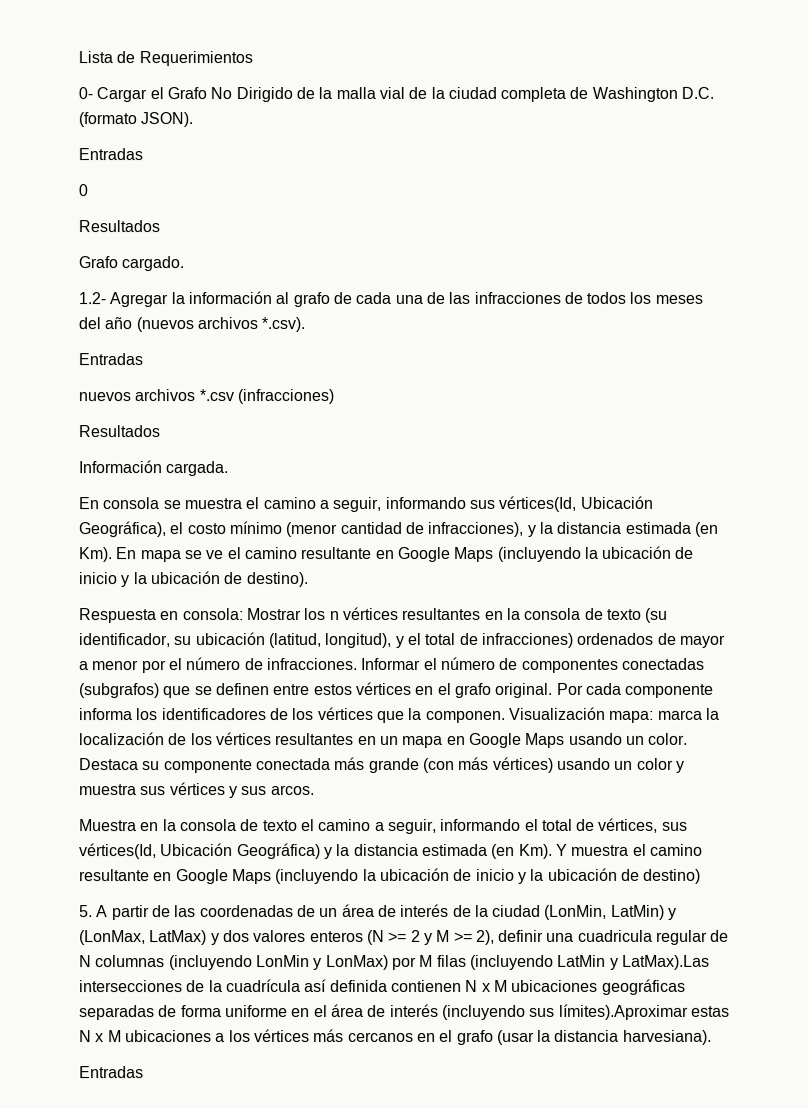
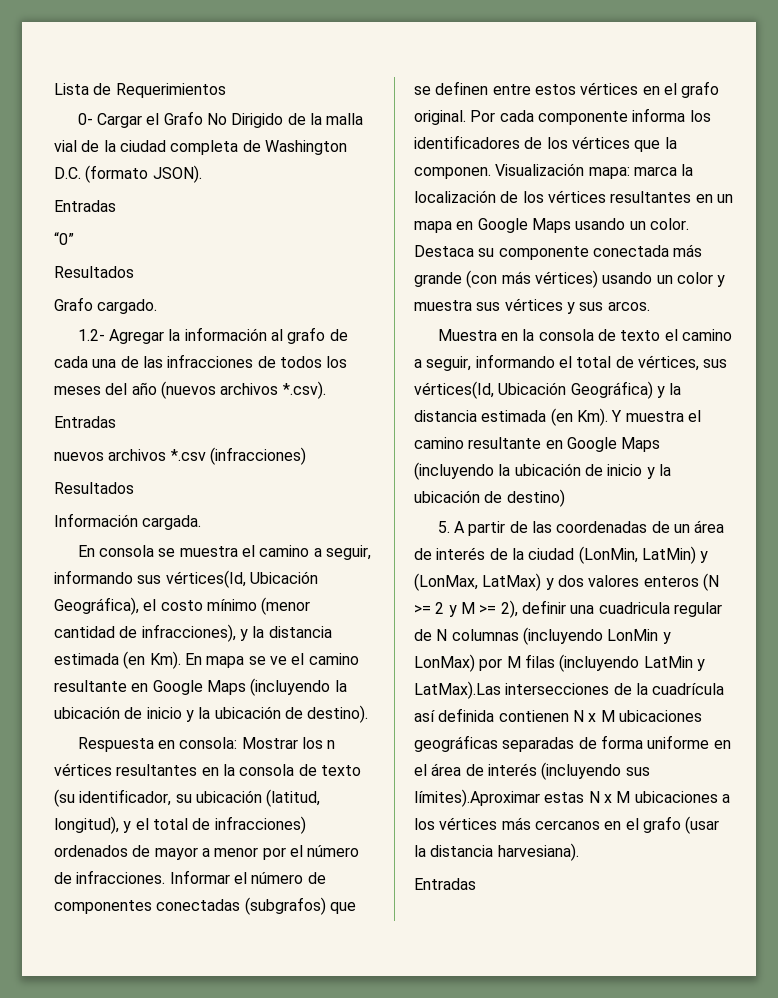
- 0
+ “0”

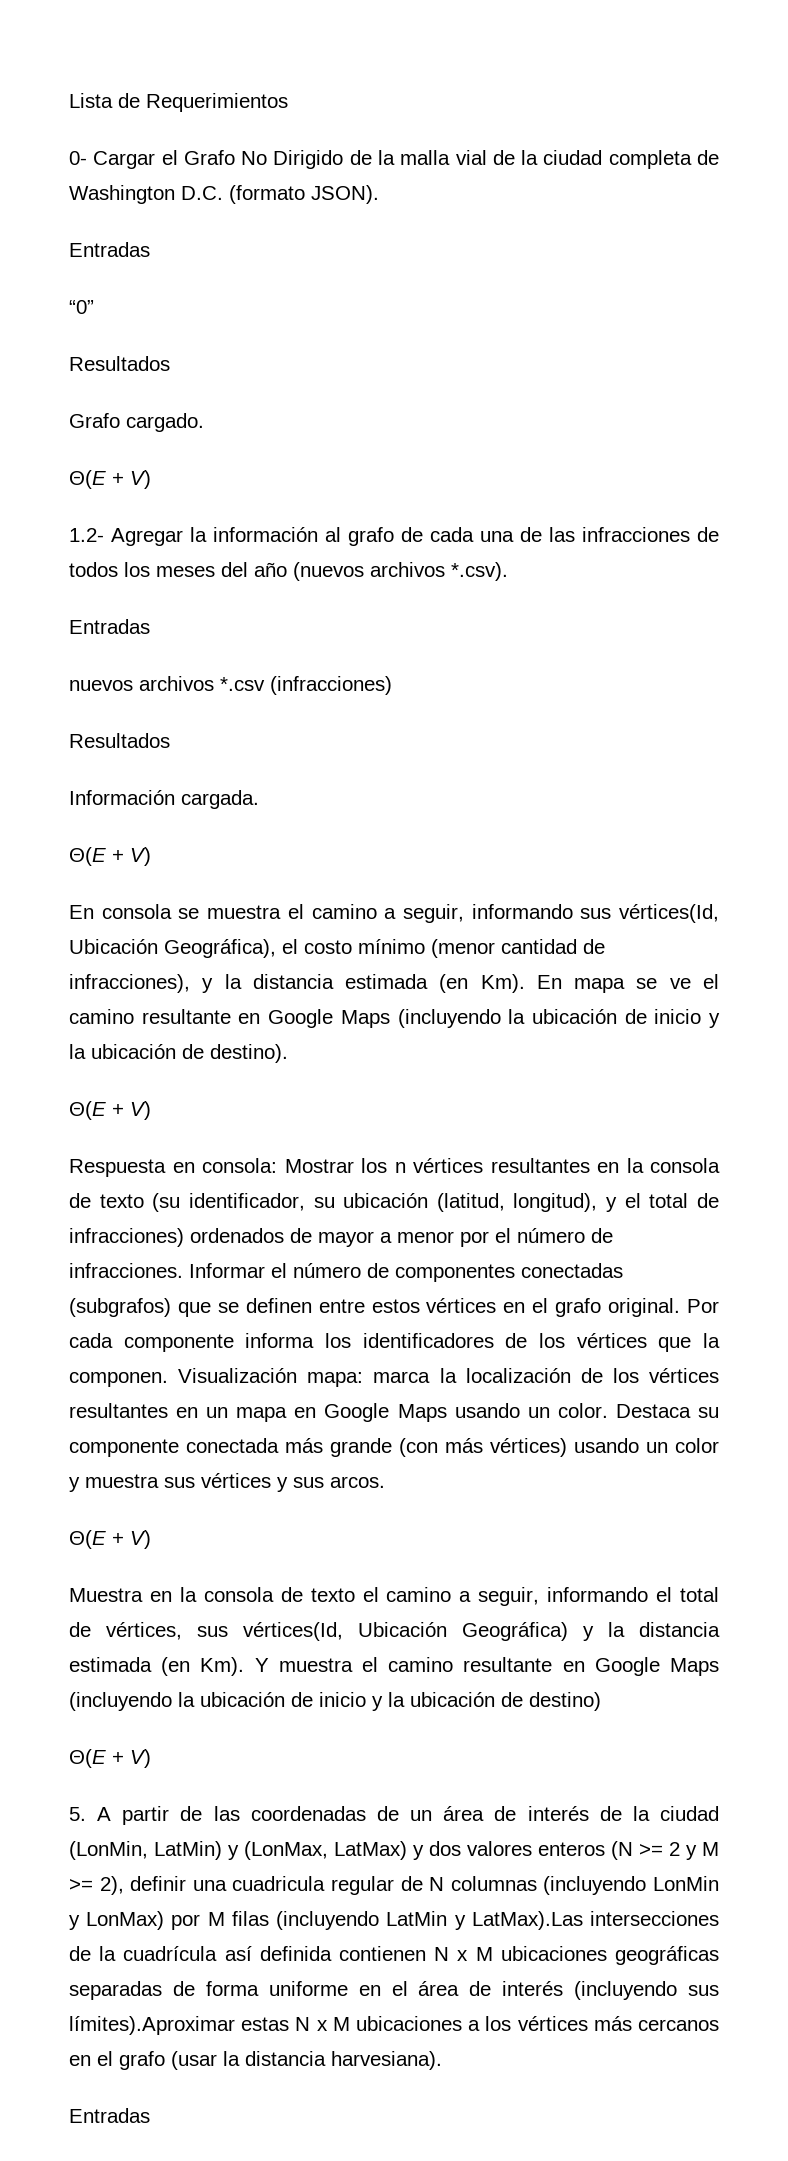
  Grafo cargado.
+ Θ(E + V)
  Información cargada.
+ Θ(E + V)
  En consola se muestra el camino a seguir, informando sus vértices(Id, Ubicación Geográfica), el costo mínimo (menor cantidad de infracciones), y la distancia estimada (en Km). En mapa se ve el camino resultante en Google Maps (incluyendo la ubicación de inicio y la ubicación de destino).
+ Θ(E + V)
  Destaca su componente conectada más grande (con más vértices) usando un color y muestra sus vértices y sus arcos.
+ Θ(E + V)
  Muestra en la consola de texto el camino a seguir, informando el total de vértices, sus vértices(Id, Ubicación Geográfica) y la distancia estimada (en Km). Y muestra el camino resultante en Google Maps (incluyendo la ubicación de inicio y la ubicación de destino)
+ Θ(E + V)

